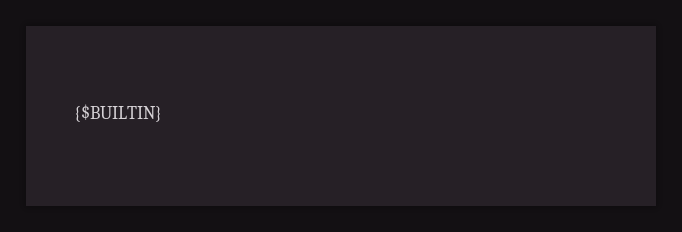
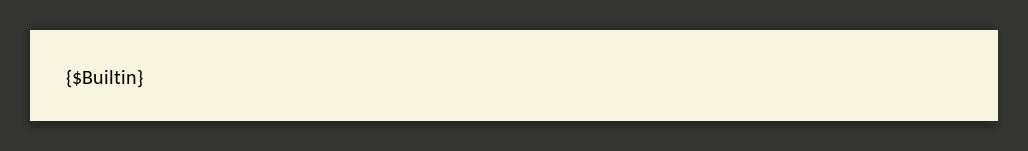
- {$BUILTIN}
+ {$Builtin}

